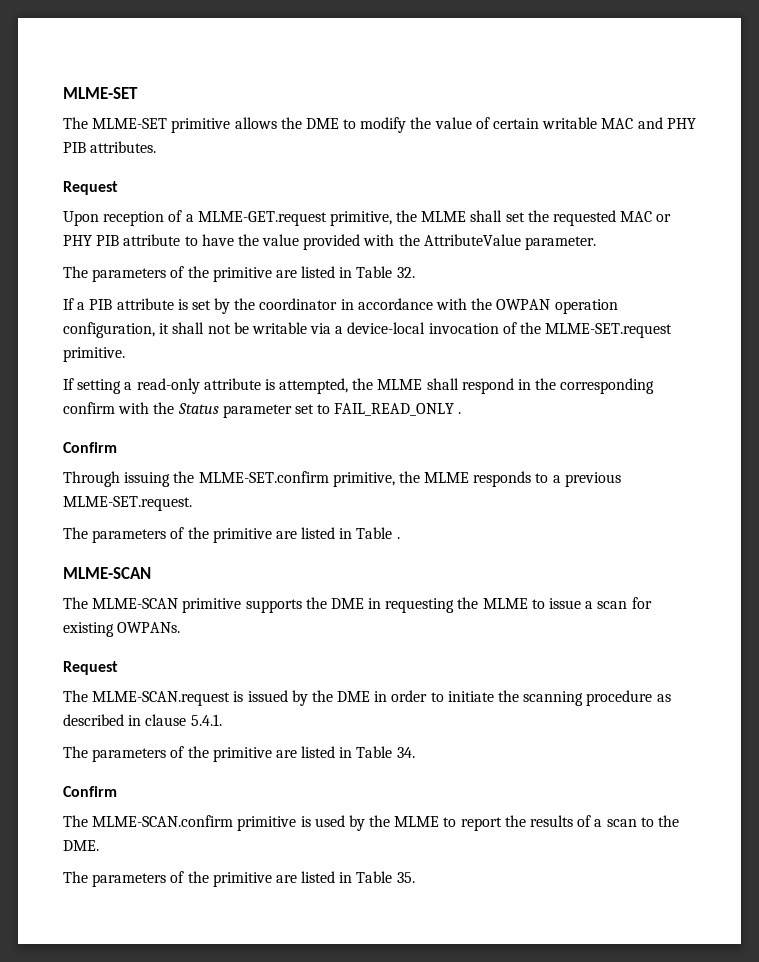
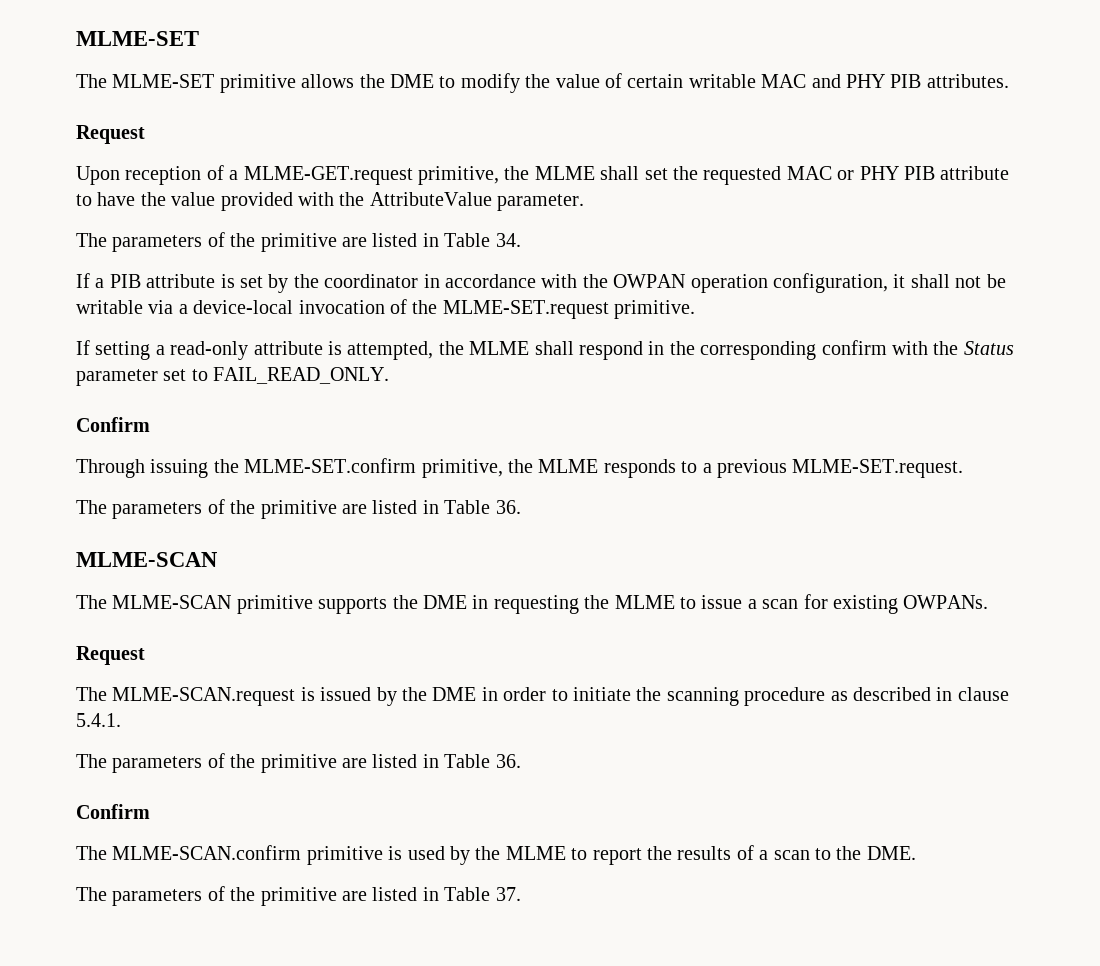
- The parameters of the primitive are listed in Table 32.
+ The parameters of the primitive are listed in Table 34.
- If setting a read-only attribute is attempted, the MLME shall respond in the corresponding confirm with the Status parameter set to FAIL_READ_ONLY .
+ If setting a read-only attribute is attempted, the MLME shall respond in the corresponding confirm with the Status parameter set to FAIL_READ_ONLY.
  Through issuing the MLME-SET.confirm primitive, the MLME responds to a previous MLME-SET.request.
- The parameters of the primitive are listed in Table .
+ The parameters of the primitive are listed in Table 36.
  The MLME-SCAN.request is issued by the DME in order to initiate the scanning procedure as described in clause 5.4.1.
- The parameters of the primitive are listed in Table 34.
+ The parameters of the primitive are listed in Table 36.
- The parameters of the primitive are listed in Table 35.
+ The parameters of the primitive are listed in Table 37.

